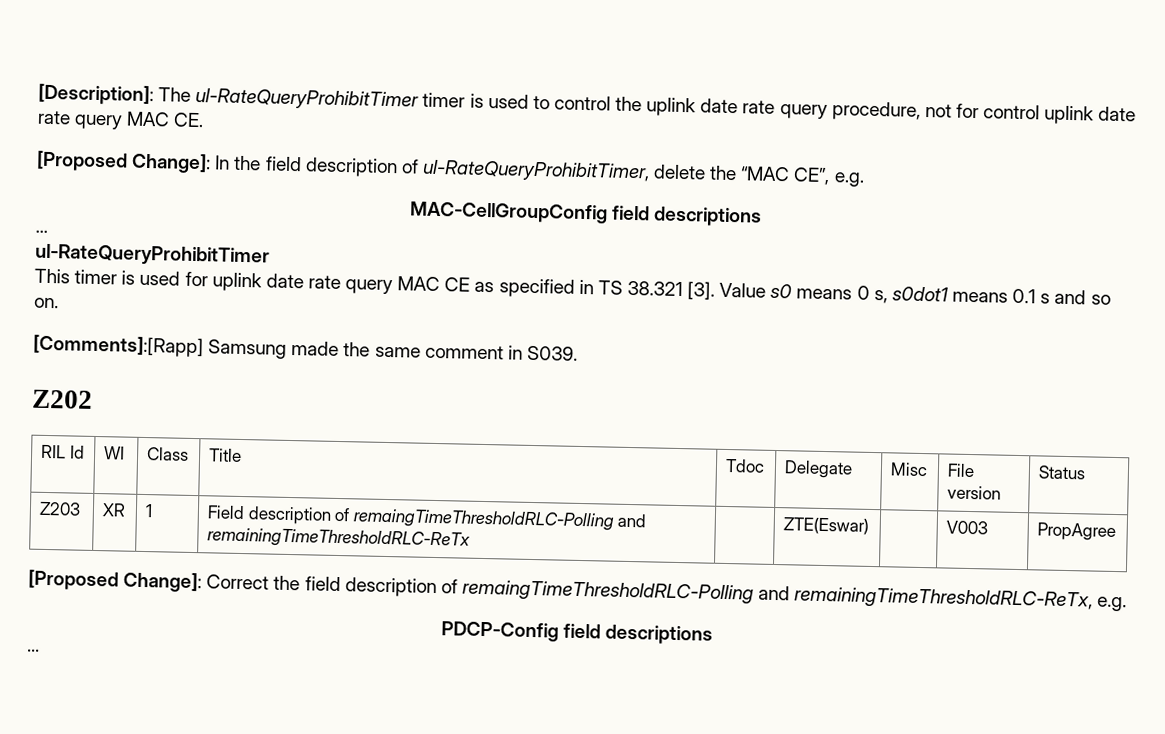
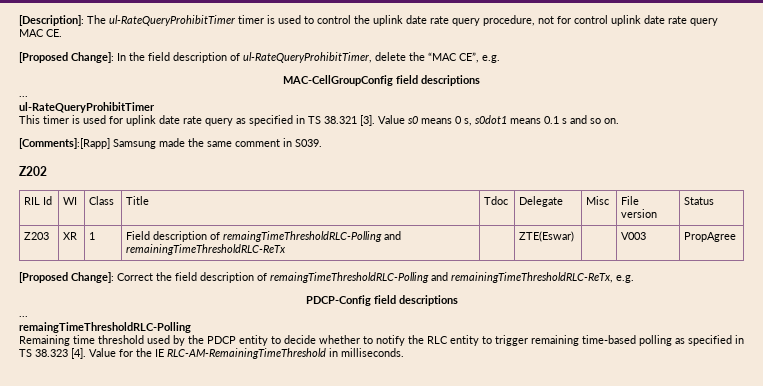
- This timer is used for uplink date rate query MAC CE as specified in TS 38.321 [3].
+ This timer is used for uplink date rate query as specified in TS 38.321 [3].
  PDCP-Config field descriptions
  ...
+ remaingTimeThresholdRLC-Polling
+ Remaining time threshold used by the PDCP entity to decide whether to notify the RLC entity to trigger remaining time-based polling as specified in TS 38.323 [4]. Value for the IE RLC-AM-RemainingTimeThreshold in milliseconds.

